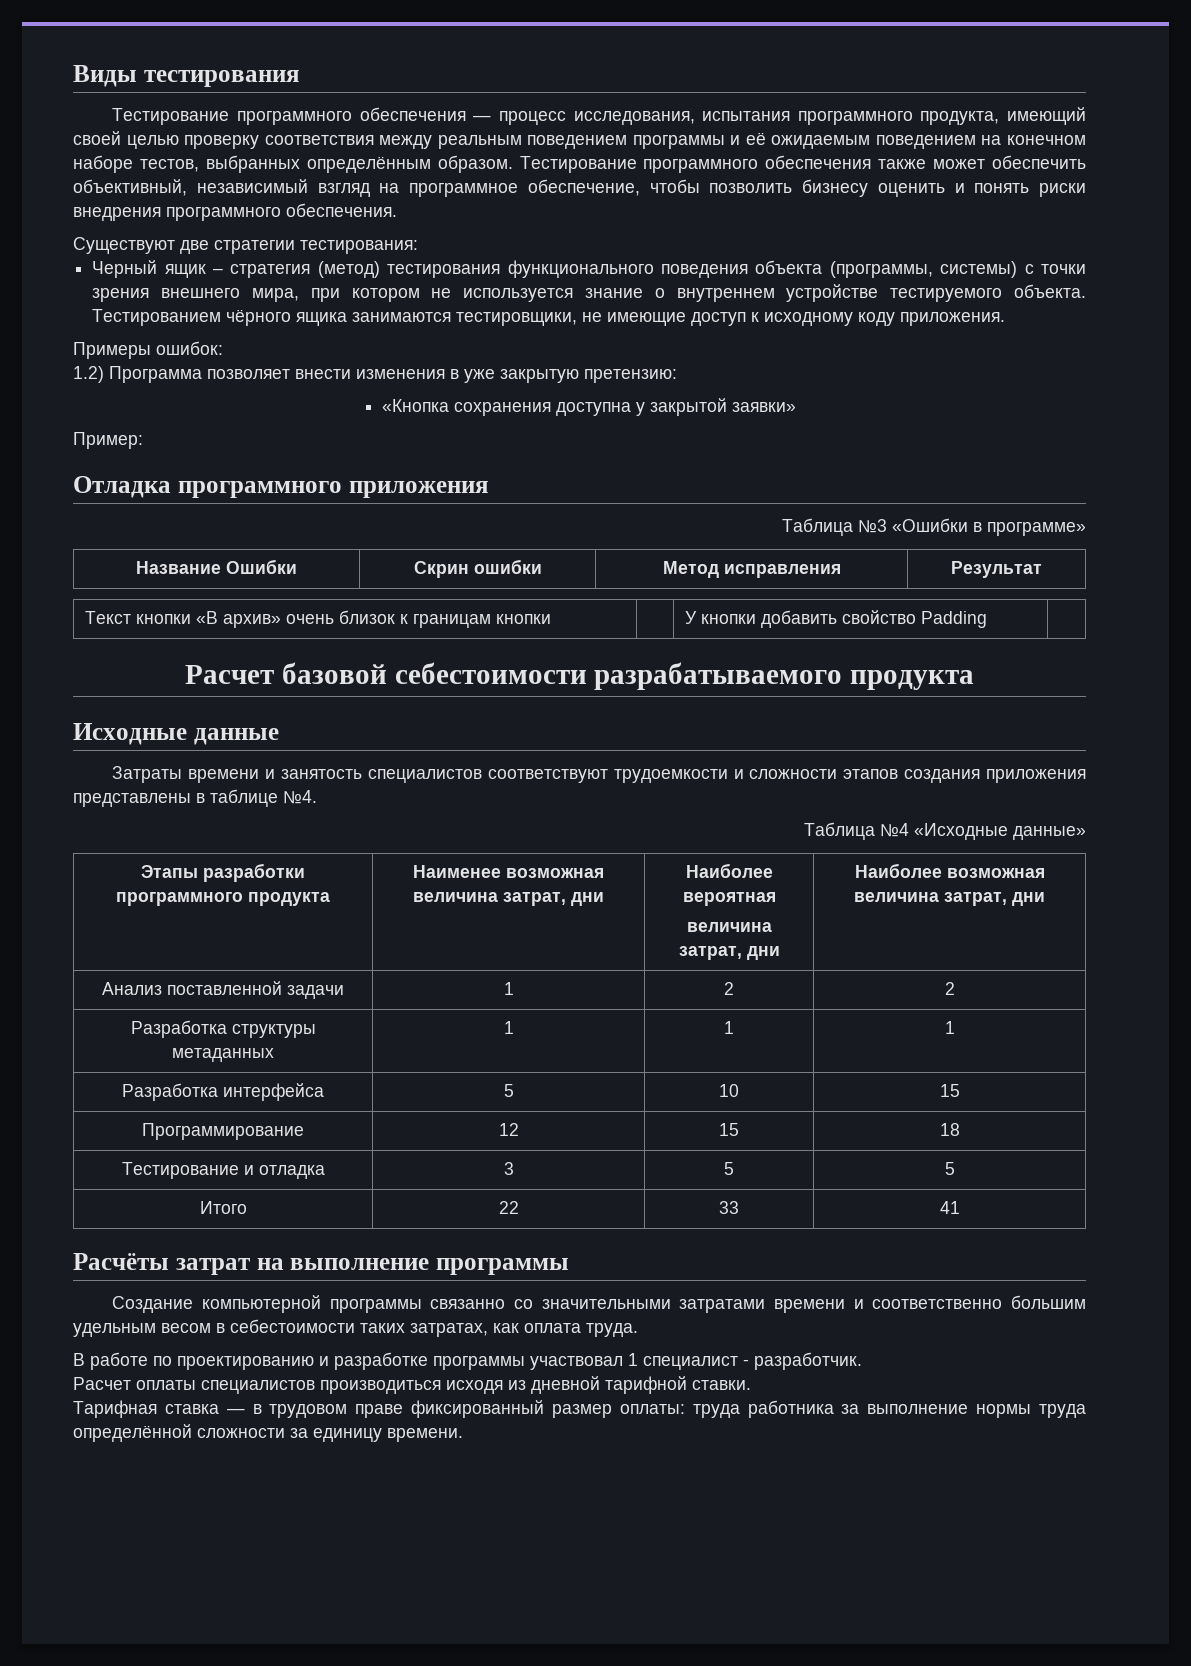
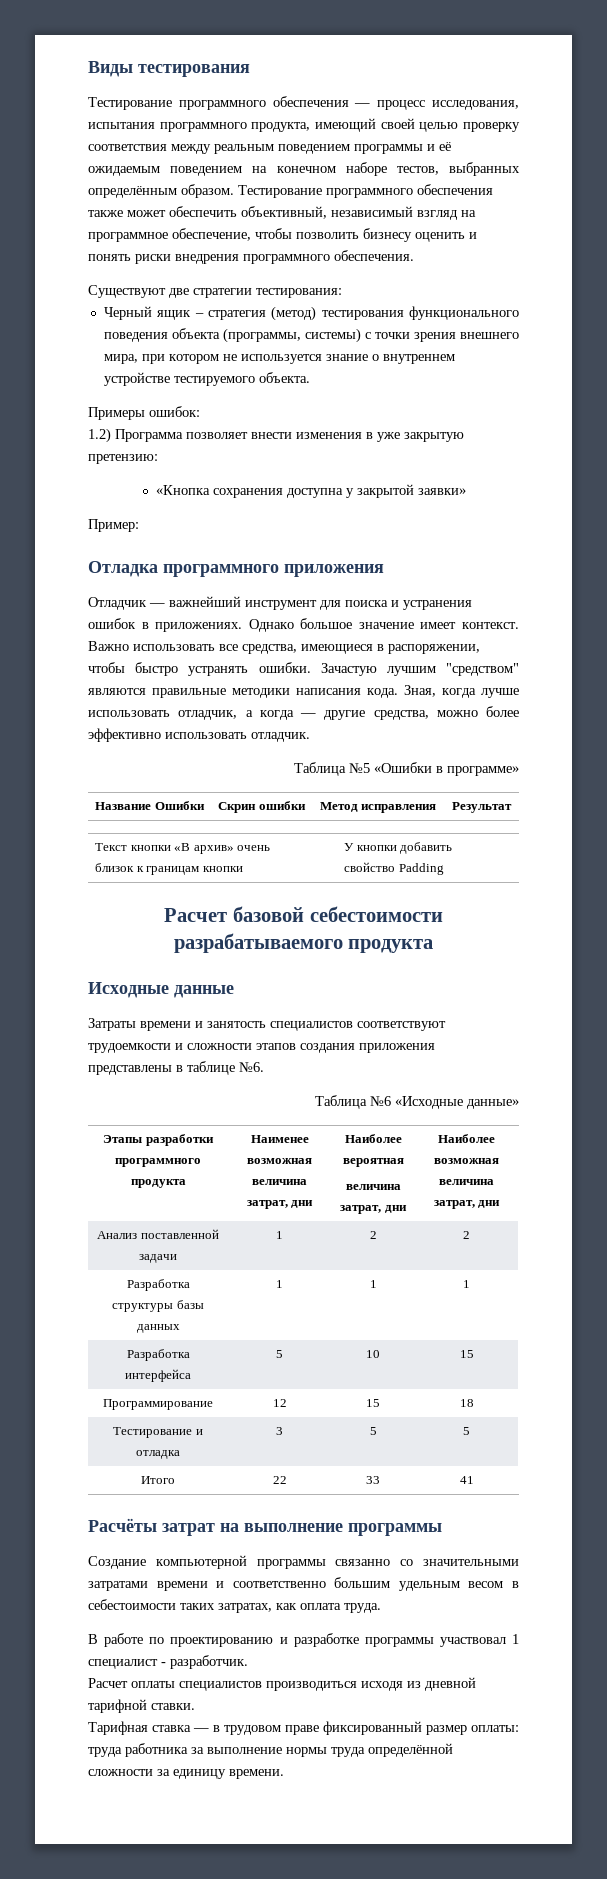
- Тестированием чёрного ящика занимаются тестировщики, не имеющие доступ к исходному коду приложения.
- Таблица №3 «Ошибки в программе»
+ Отладчик — важнейший инструмент для поиска и устранения ошибок в приложениях. Однако большое значение имеет контекст. Важно использовать все средства, имеющиеся в распоряжении, чтобы быстро устранять ошибки. Зачастую лучшим "средством" являются правильные методики написания кода. Зная, когда лучше использовать отладчик, а когда — другие средства, можно более эффективно использовать отладчик.
+ Таблица №5 «Ошибки в программе»
- Затраты времени и занятость специалистов соответствуют трудоемкости и сложности этапов создания приложения представлены в таблице №4.
- Таблица №4 «Исходные данные»
+ Затраты времени и занятость специалистов соответствуют трудоемкости и сложности этапов создания приложения представлены в таблице №6.
+ Таблица №6 «Исходные данные»
- Разработка структуры метаданных | 1 | 1 | 1
+ Разработка структуры базы данных | 1 | 1 | 1

